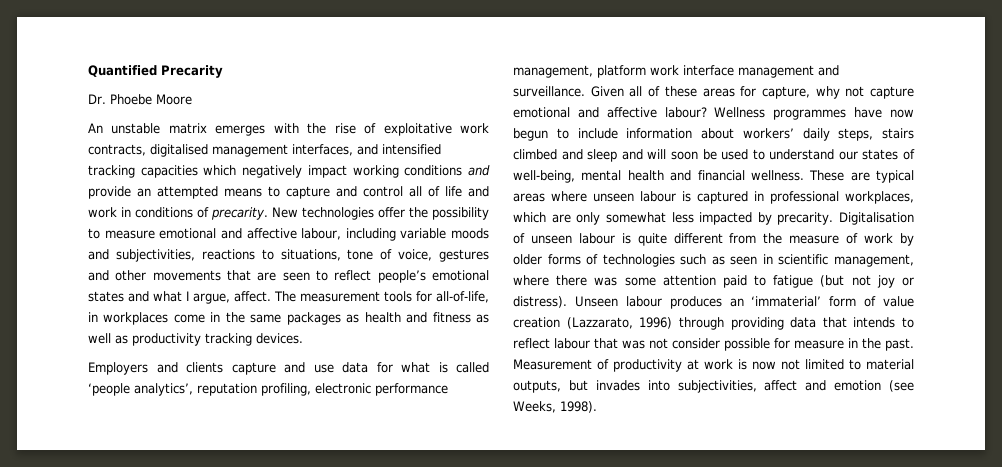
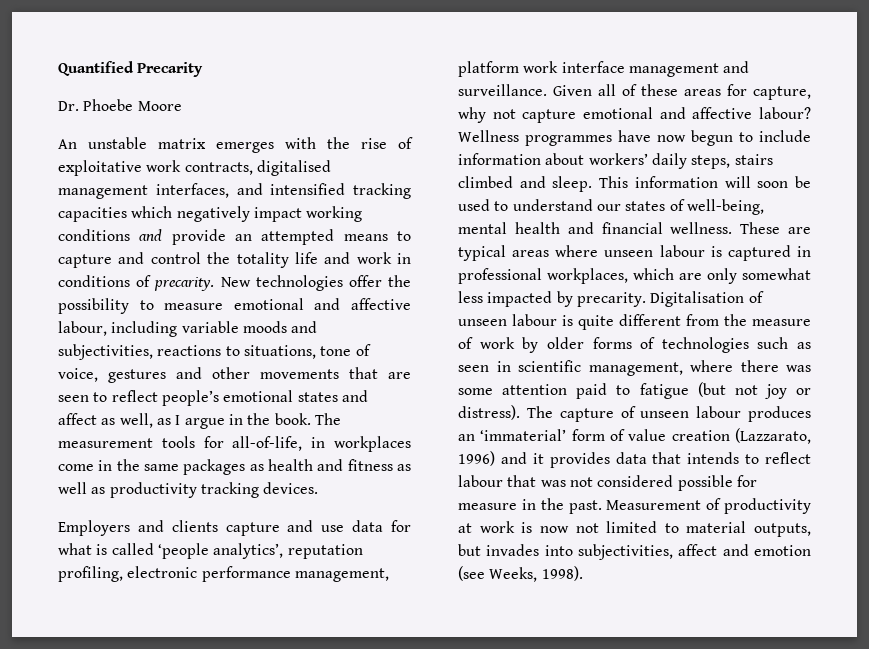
- An unstable matrix emerges with the rise of exploitative work contracts, digitalised management interfaces, and intensified tracking capacities which negatively impact working conditions and provide an attempted means to capture and control all of life and work in conditions of precarity.
+ An unstable matrix emerges with the rise of exploitative work contracts, digitalised management interfaces, and intensified tracking capacities which negatively impact working conditions and provide an attempted means to capture and control the totality life and work in conditions of precarity.
- New technologies offer the possibility to measure emotional and affective labour, including variable moods and subjectivities, reactions to situations, tone of voice, gestures and other movements that are seen to reflect people’s emotional states and what I argue, affect.
+ New technologies offer the possibility to measure emotional and affective labour, including variable moods and subjectivities, reactions to situations, tone of voice, gestures and other movements that are seen to reflect people’s emotional states and affect as well, as I argue in the book.
- Wellness programmes have now begun to include information about workers’ daily steps, stairs climbed and sleep and will soon be used to understand our states of well-being, mental health and financial wellness.
+ Wellness programmes have now begun to include information about workers’ daily steps, stairs climbed and sleep. This information will soon be used to understand our states of well-being, mental health and financial wellness.
- Unseen labour produces an ‘immaterial’ form of value creation (Lazzarato, 1996) through providing data that intends to reflect labour that was not consider possible for measure in the past.
+ The capture of unseen labour produces an ‘immaterial’ form of value creation (Lazzarato, 1996) and it provides data that intends to reflect labour that was not considered possible for measure in the past.

